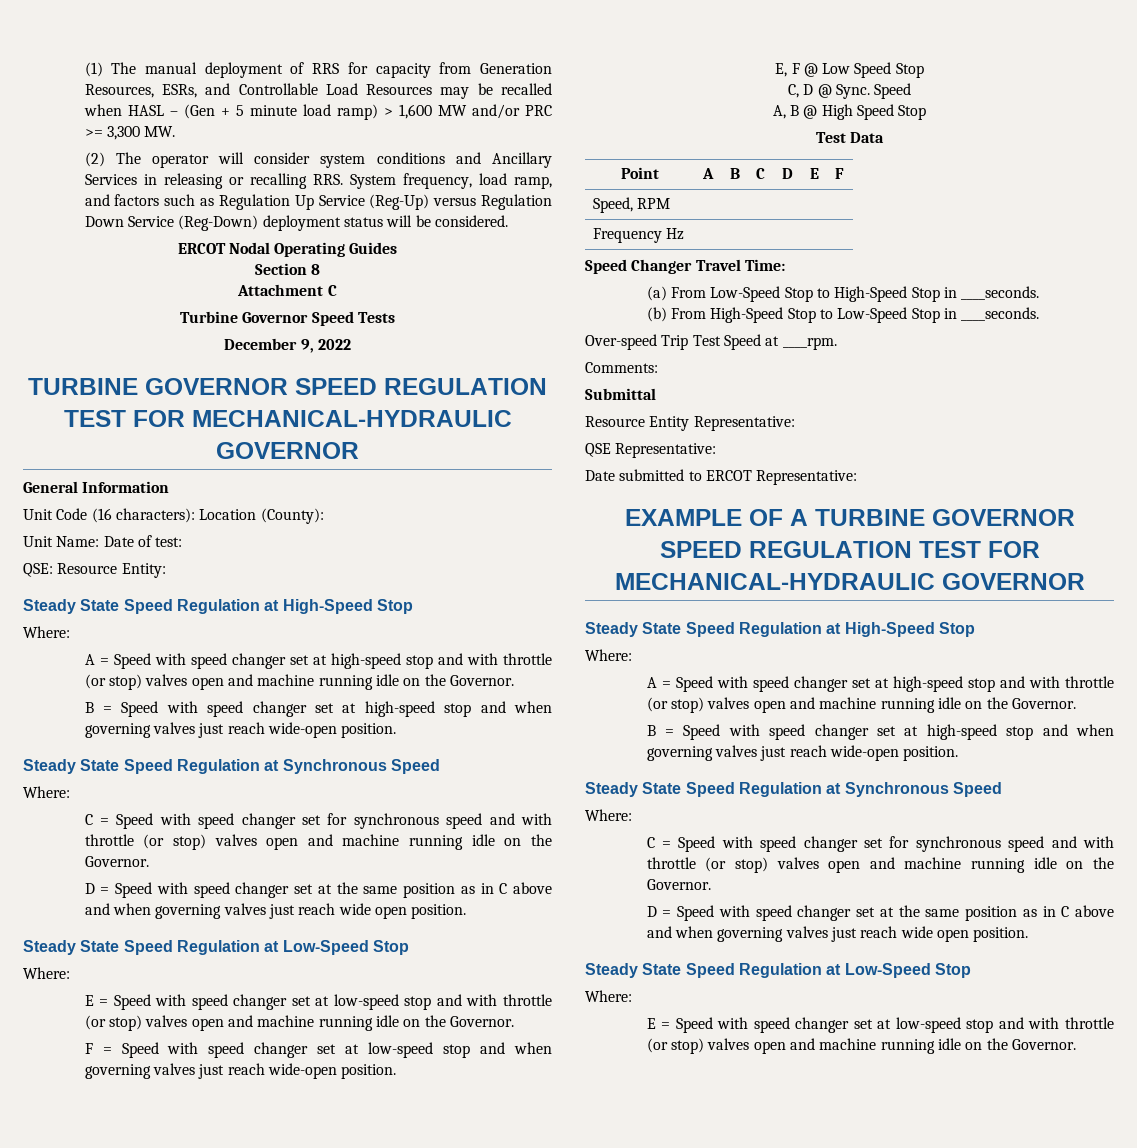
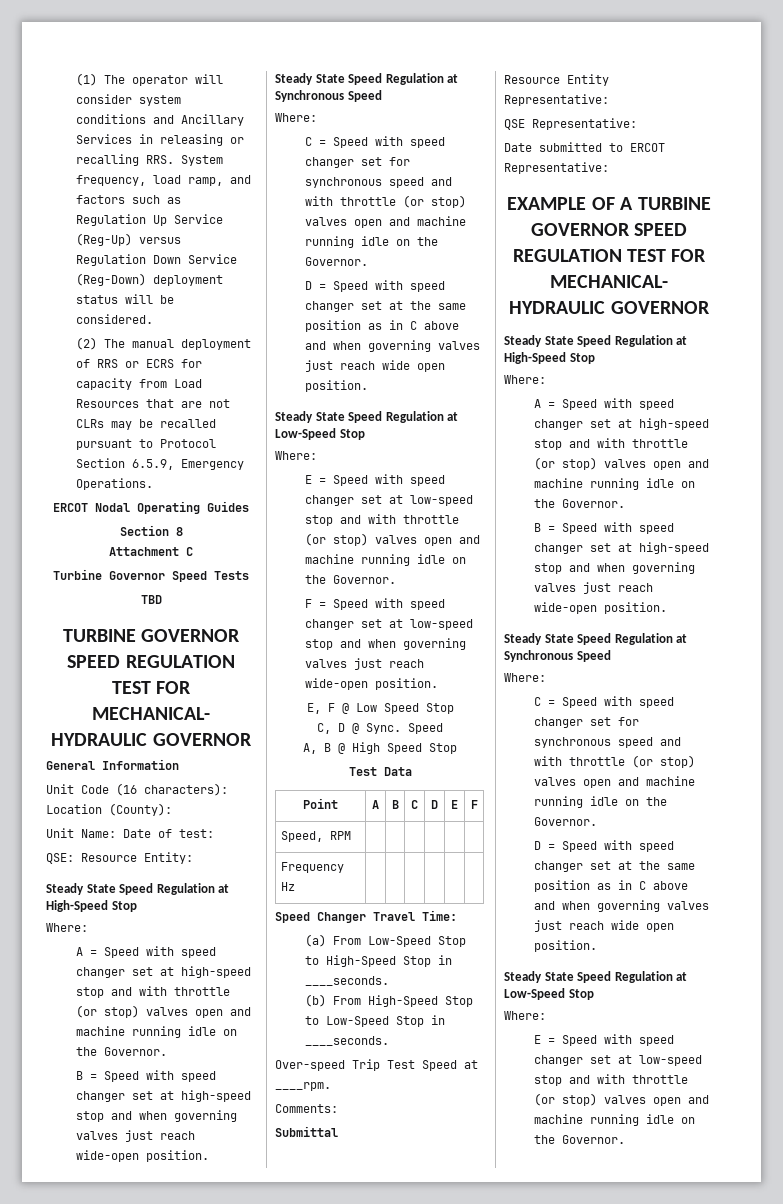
- (1) The manual deployment of RRS for capacity from Generation Resources, ESRs, and Controllable Load Resources may be recalled when HASL – (Gen + 5 minute load ramp) > 1,600 MW and/or PRC >= 3,300 MW.
- (2) The operator will consider system conditions and Ancillary Services in releasing or recalling RRS. System frequency, load ramp, and factors such as Regulation Up Service (Reg-Up) versus Regulation Down Service (Reg-Down) deployment status will be considered.
+ (1) The operator will consider system conditions and Ancillary Services in releasing or recalling RRS. System frequency, load ramp, and factors such as Regulation Up Service (Reg-Up) versus Regulation Down Service (Reg-Down) deployment status will be considered.
+ (2) The manual deployment of RRS or ECRS for capacity from Load Resources that are not CLRs may be recalled pursuant to Protocol Section 6.5.9, Emergency Operations.
- December 9, 2022
+ TBD

